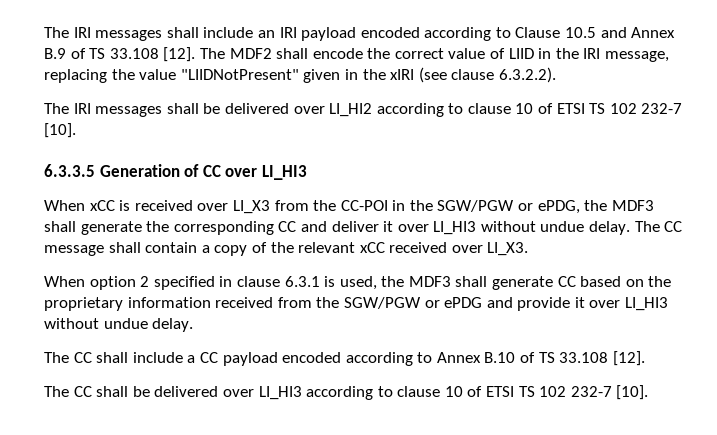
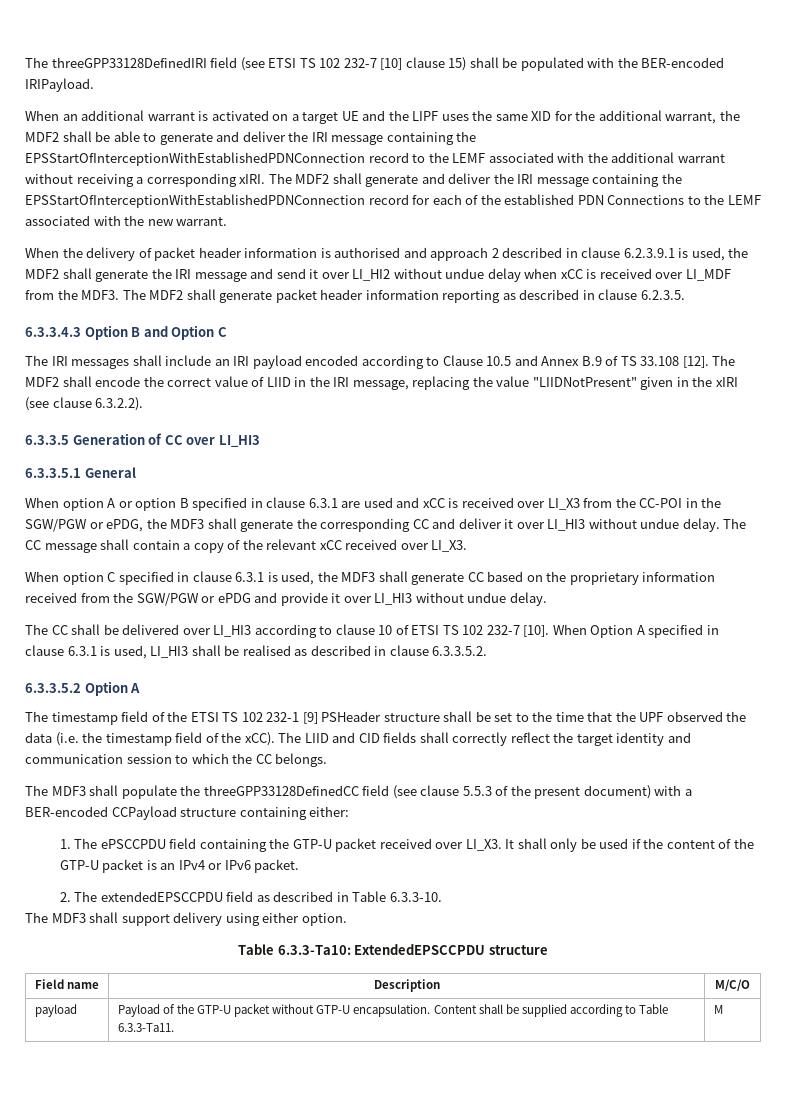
+ The threeGPP33128DefinedIRI field (see ETSI TS 102 232-7 [10] clause 15) shall be populated with the BER-encoded IRIPayload.
+ When an additional warrant is activated on a target UE and the LIPF uses the same XID for the additional warrant, the MDF2 shall be able to generate and deliver the IRI message containing the EPSStartOfInterceptionWithEstablishedPDNConnection record to the LEMF associated with the additional warrant without receiving a corresponding xIRI. The MDF2 shall generate and deliver the IRI message containing the EPSStartOfInterceptionWithEstablishedPDNConnection record for each of the established PDN Connections to the LEMF associated with the new warrant.
+ When the delivery of packet header information is authorised and approach 2 described in clause 6.2.3.9.1 is used, the MDF2 shall generate the IRI message and send it over LI_HI2 without undue delay when xCC is received over LI_MDF from the MDF3. The MDF2 shall generate packet header information reporting as described in clause 6.2.3.5.
+ 6.3.3.4.3 Option B and Option C
- The IRI messages shall be delivered over LI_HI2 according to clause 10 of ETSI TS 102 232-7 [10].
- When xCC is received over LI_X3 from the CC-POI in the SGW/PGW or ePDG, the MDF3 shall generate the corresponding CC and deliver it over LI_HI3 without undue delay.
+ 6.3.3.5.1 General
+ When option A or option B specified in clause 6.3.1 are used and xCC is received over LI_X3 from the CC-POI in the SGW/PGW or ePDG, the MDF3 shall generate the corresponding CC and deliver it over LI_HI3 without undue delay.
- When option 2 specified in clause 6.3.1 is used, the MDF3 shall generate CC based on the proprietary information received from the SGW/PGW or ePDG and provide it over LI_HI3 without undue delay.
+ When option C specified in clause 6.3.1 is used, the MDF3 shall generate CC based on the proprietary information received from the SGW/PGW or ePDG and provide it over LI_HI3 without undue delay.
- The CC shall include a CC payload encoded according to Annex B.10 of TS 33.108 [12].
+ When Option A specified in clause 6.3.1 is used, LI_HI3 shall be realised as described in clause 6.3.3.5.2.
+ 6.3.3.5.2 Option A
+ The timestamp field of the ETSI TS 102 232-1 [9] PSHeader structure shall be set to the time that the UPF observed the data (i.e. the timestamp field of the xCC). The LIID and CID fields shall correctly reflect the target identity and communication session to which the CC belongs.
+ The MDF3 shall populate the threeGPP33128DefinedCC field (see clause 5.5.3 of the present document) with a BER-encoded CCPayload structure containing either:
+ 1. The ePSCCPDU field containing the GTP-U packet received over LI_X3. It shall only be used if the content of the GTP-U packet is an IPv4 or IPv6 packet.
+ 2. The extendedEPSCCPDU field as described in Table 6.3.3-10.
+ The MDF3 shall support delivery using either option.
+ Table 6.3.3-Ta10: ExtendedEPSCCPDU structure
+ Field name | Description | M/C/O
+ payload | Payload of the GTP-U packet without GTP-U encapsulation. Content shall be supplied according to Table 6.3.3-Ta11. | M

